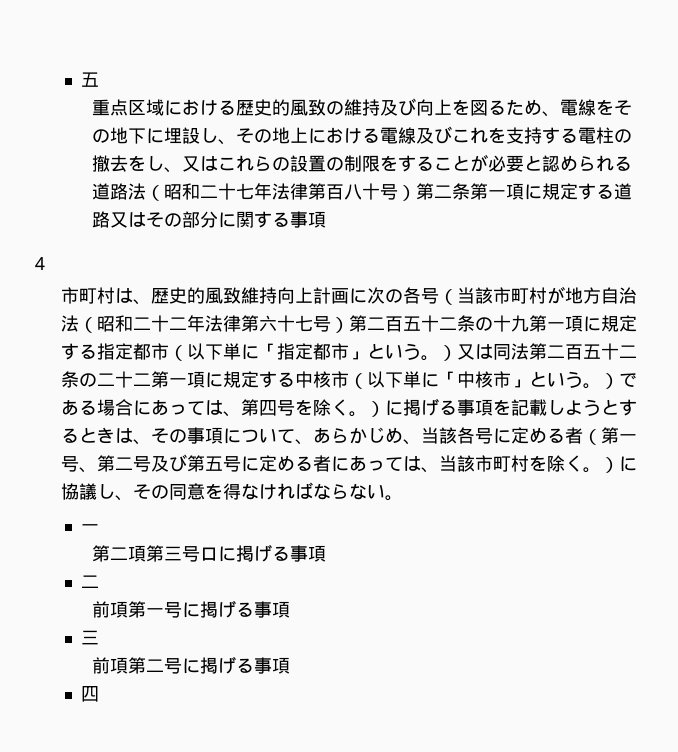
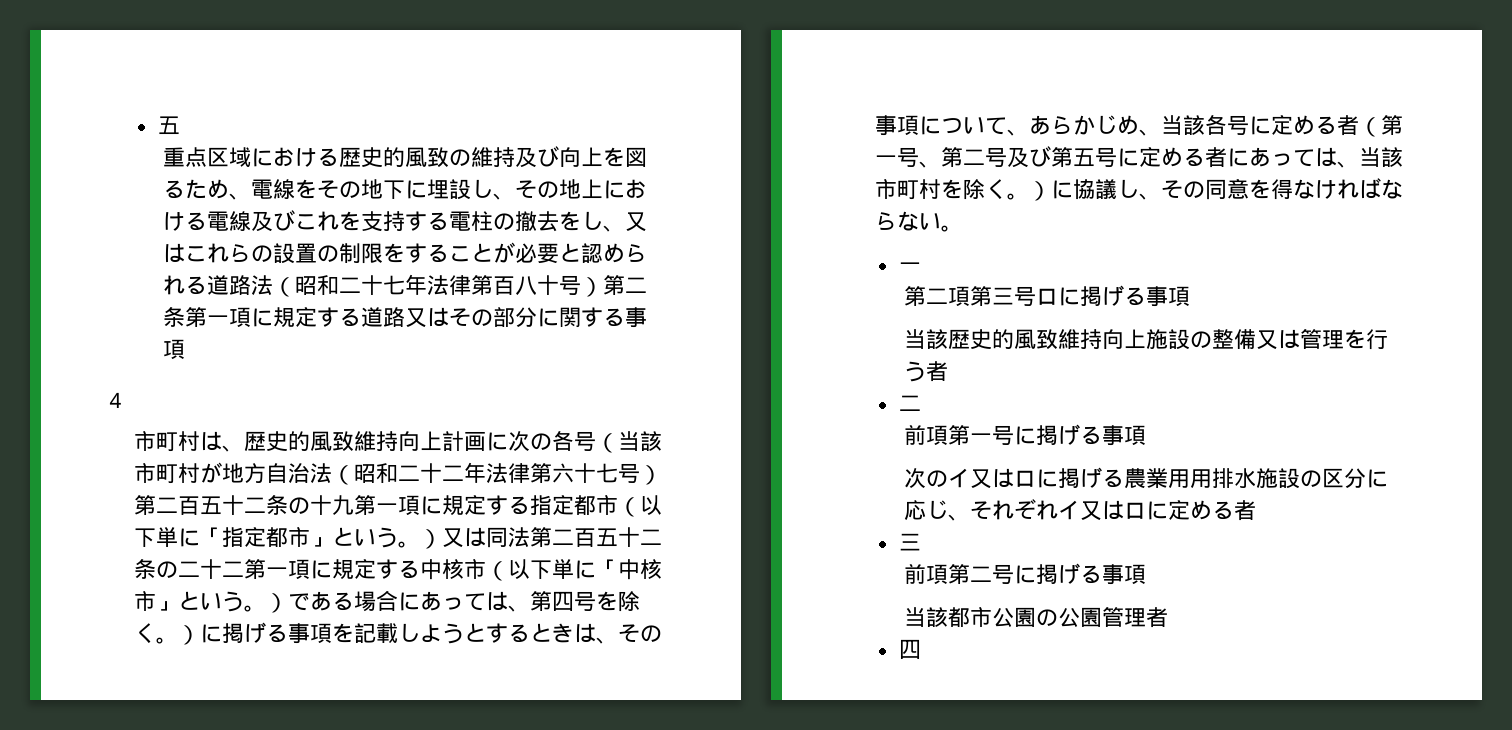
+ 当該歴史的風致維持向上施設の整備又は管理を行う者
+ 次のイ又はロに掲げる農業用用排水施設の区分に応じ、それぞれイ又はロに定める者
+ 当該都市公園の公園管理者

